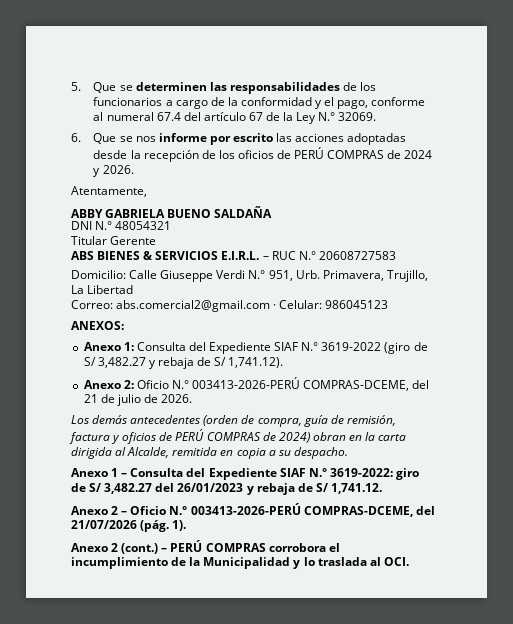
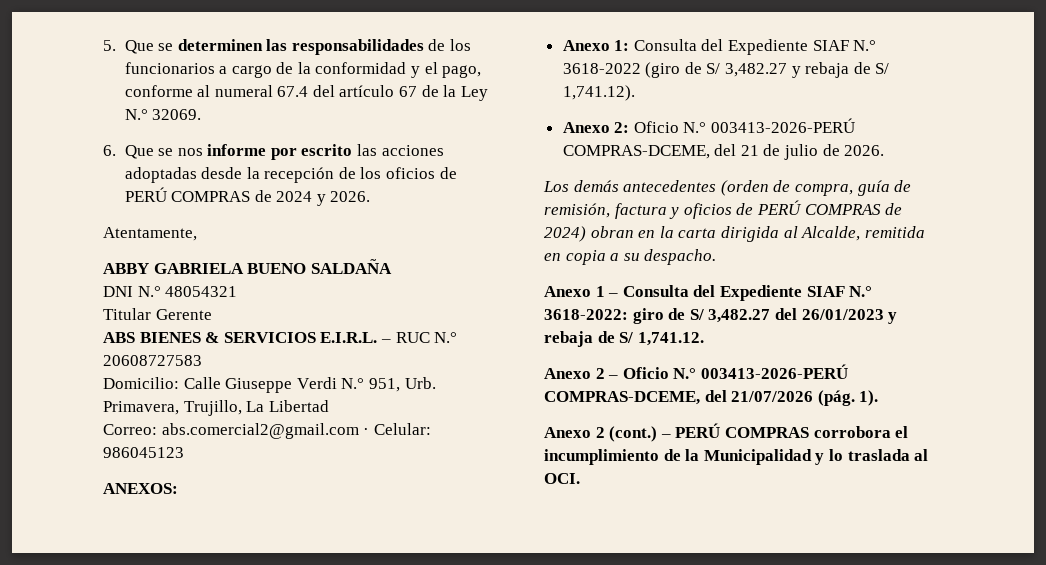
- Anexo 1: Consulta del Expediente SIAF N.° 3619-2022 (giro de S/ 3,482.27 y rebaja de S/ 1,741.12).
+ Anexo 1: Consulta del Expediente SIAF N.° 3618-2022 (giro de S/ 3,482.27 y rebaja de S/ 1,741.12).
- Anexo 1 – Consulta del Expediente SIAF N.° 3619-2022: giro de S/ 3,482.27 del 26/01/2023 y rebaja de S/ 1,741.12.
+ Anexo 1 – Consulta del Expediente SIAF N.° 3618-2022: giro de S/ 3,482.27 del 26/01/2023 y rebaja de S/ 1,741.12.

